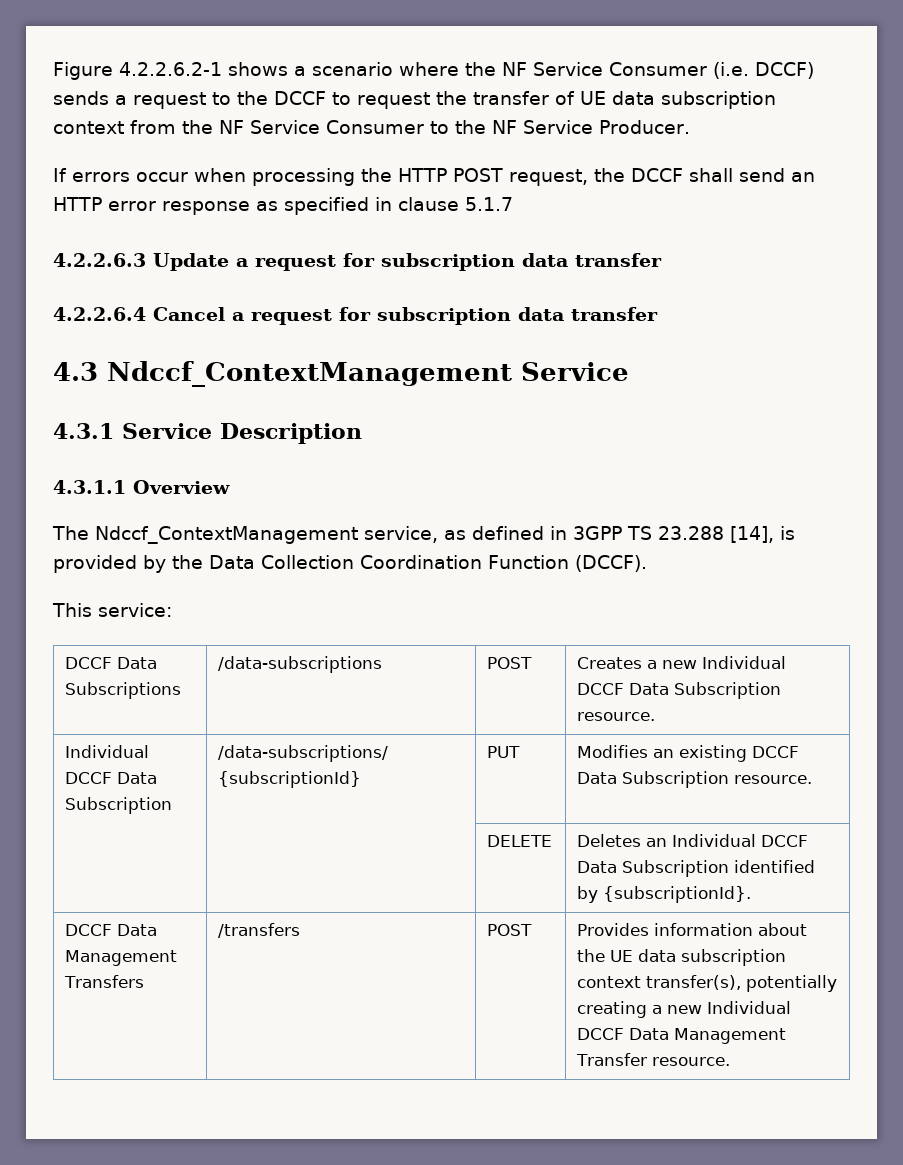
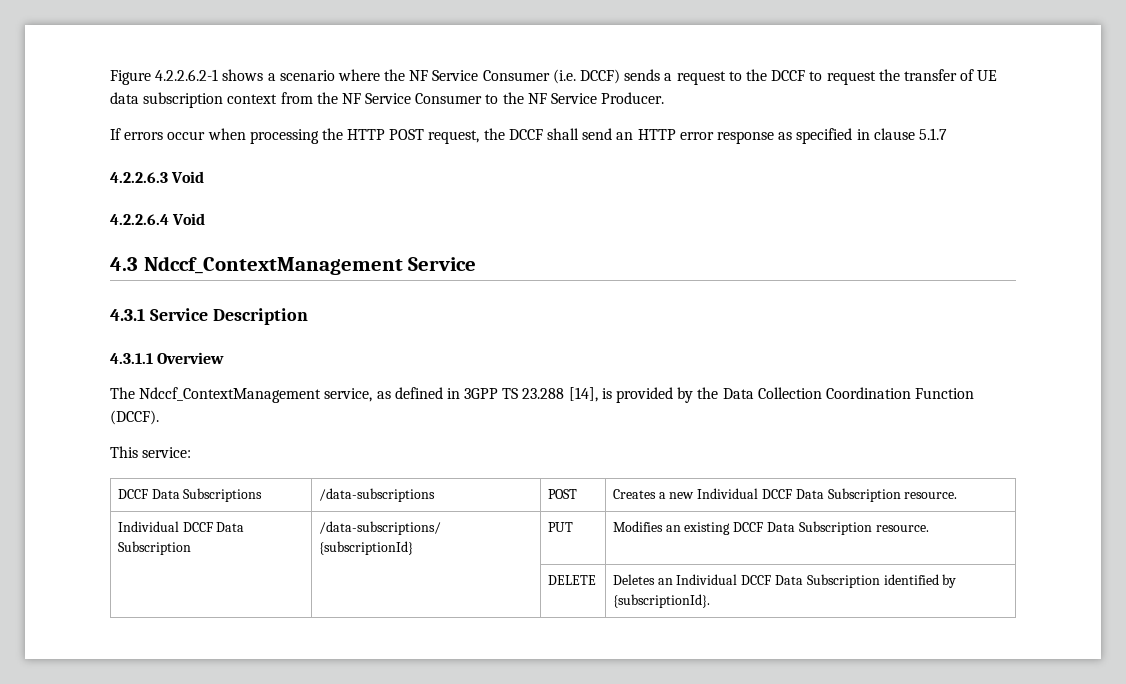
- 4.2.2.6.3 Update a request for subscription data transfer
- 4.2.2.6.4 Cancel a request for subscription data transfer
+ 4.2.2.6.3 Void
+ 4.2.2.6.4 Void
- DCCF Data Management Transfers | /transfers | POST | Provides information about the UE data subscription context transfer(s), potentially creating a new Individual DCCF Data Management Transfer resource.

